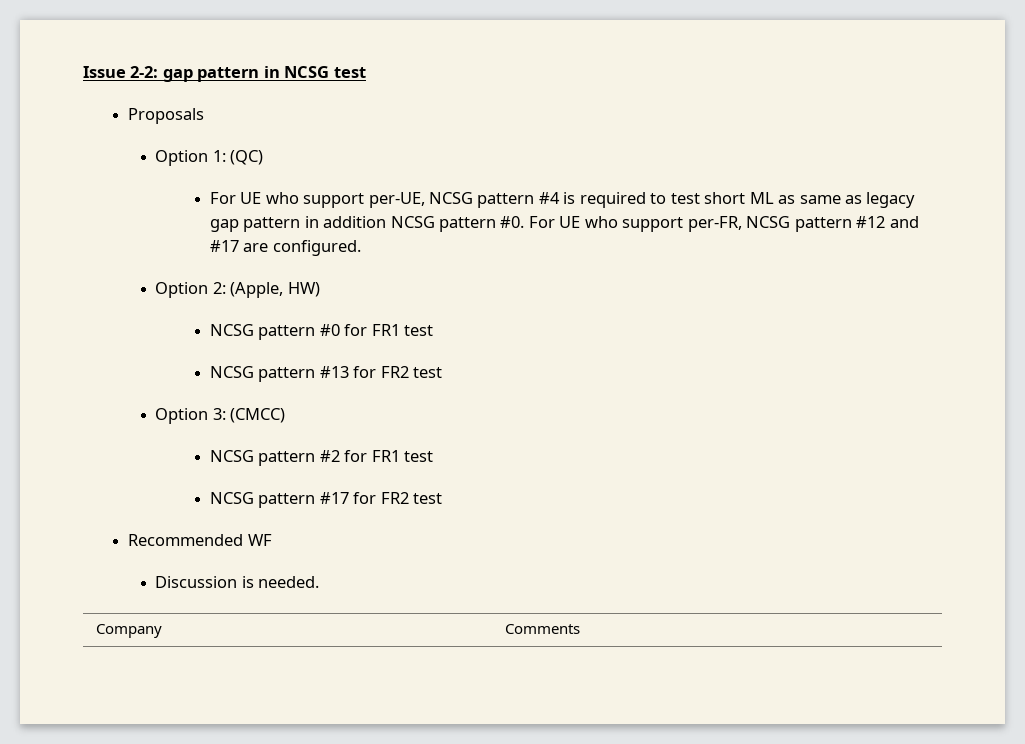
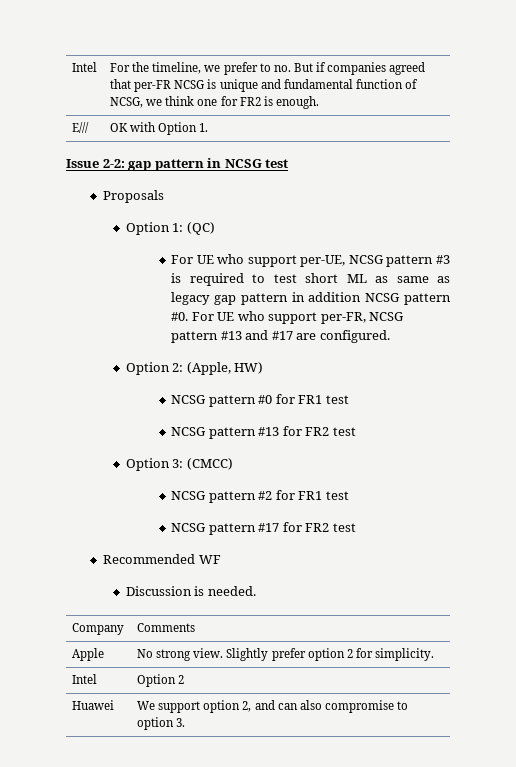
+ Intel | For the timeline, we prefer to no. But if companies agreed that per-FR NCSG is unique and fundamental function of NCSG, we think one for FR2 is enough.
+ E/// | OK with Option 1.
- For UE who support per-UE, NCSG pattern #4 is required to test short ML as same as legacy gap pattern in addition NCSG pattern #0.
+ For UE who support per-UE, NCSG pattern #3 is required to test short ML as same as legacy gap pattern in addition NCSG pattern #0.
- For UE who support per-FR, NCSG pattern #12 and #17 are configured.
+ For UE who support per-FR, NCSG pattern #13 and #17 are configured.
+ Apple | No strong view. Slightly prefer option 2 for simplicity.
+ Intel | Option 2
+ Huawei | We support option 2, and can also compromise to option 3.

